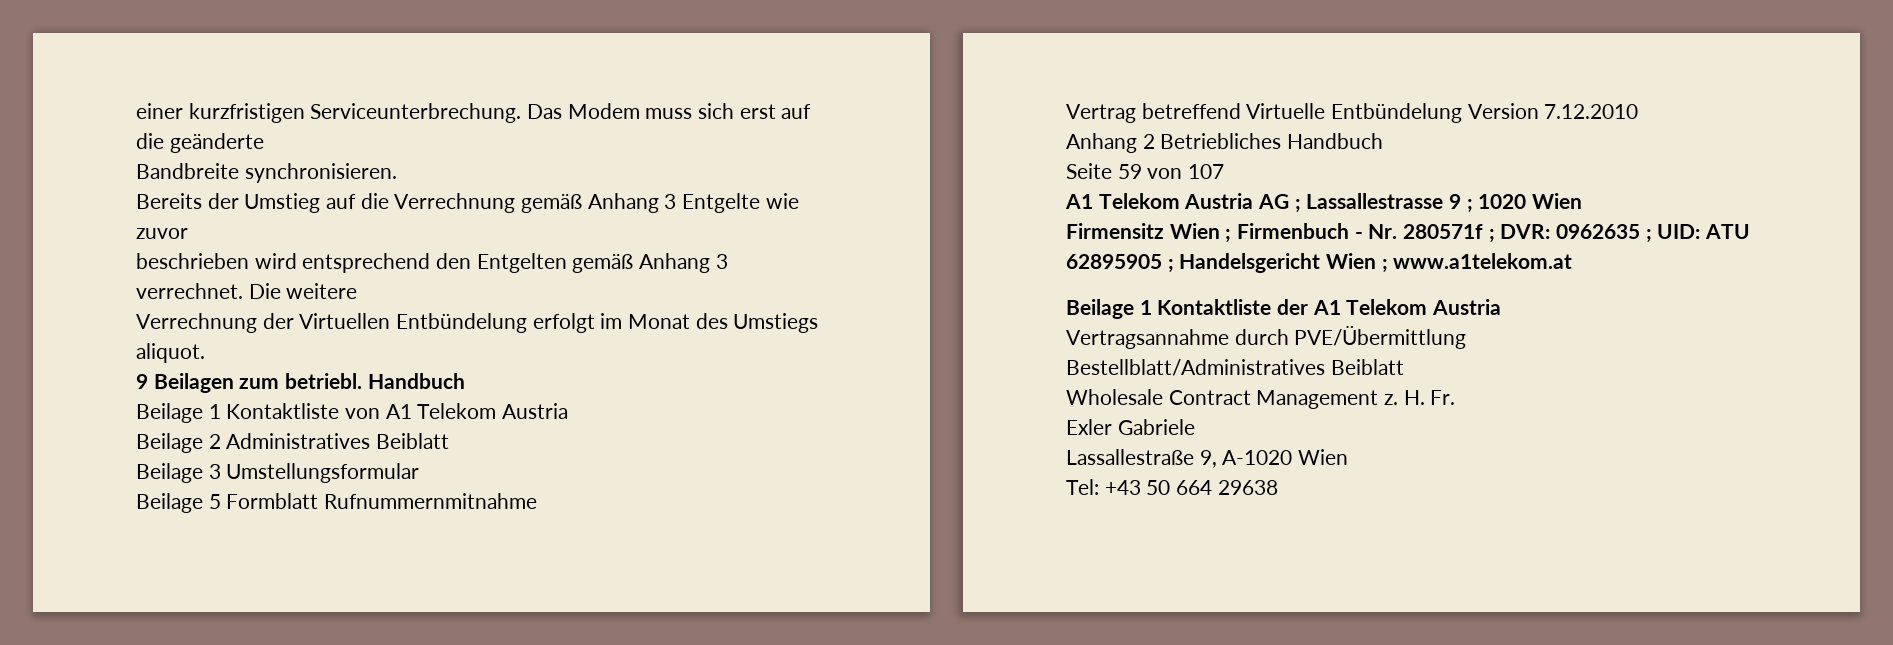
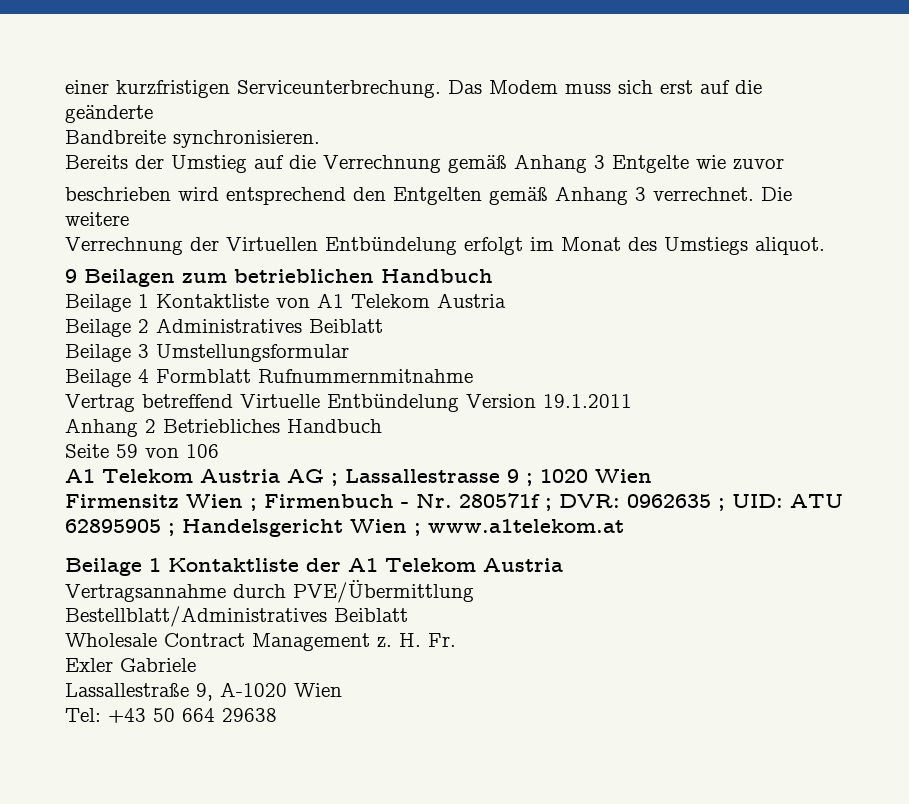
- 9 Beilagen zum betriebl. Handbuch
+ 9 Beilagen zum betrieblichen Handbuch
- Beilage 5 Formblatt Rufnummernmitnahme
+ Beilage 4 Formblatt Rufnummernmitnahme
- Vertrag betreffend Virtuelle Entbündelung Version 7.12.2010
+ Vertrag betreffend Virtuelle Entbündelung Version 19.1.2011
- Seite 59 von 107
+ Seite 59 von 106

